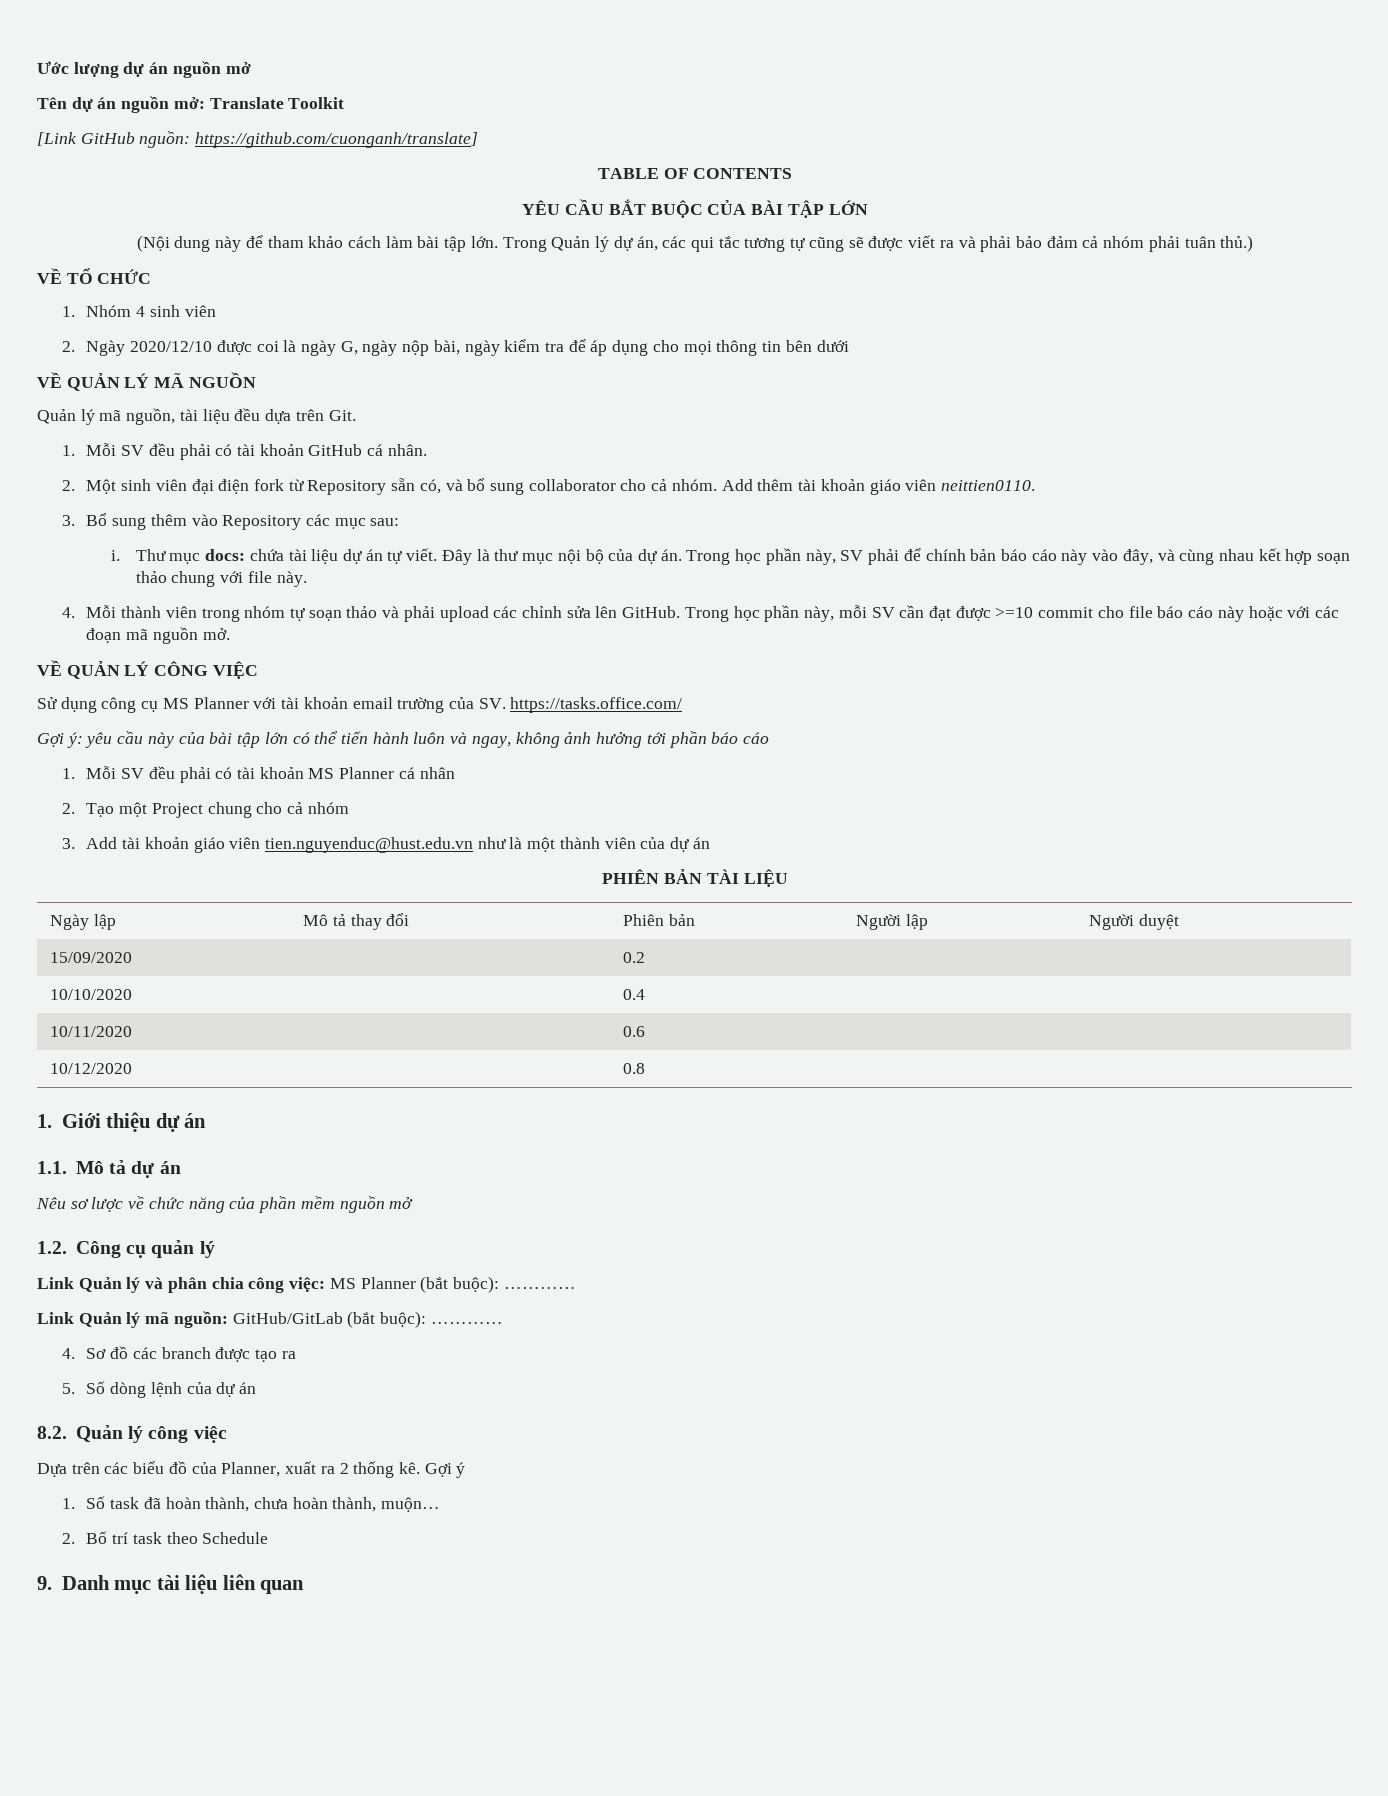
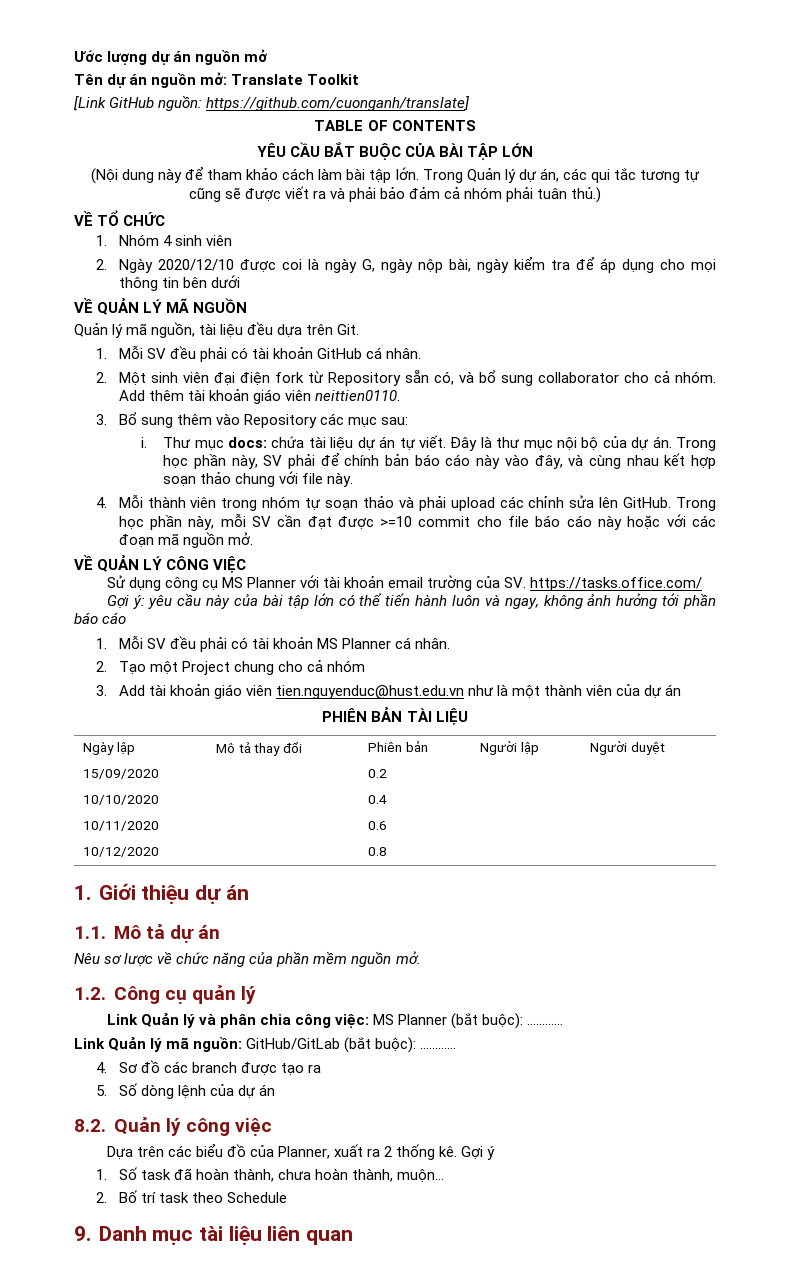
- 1. Mỗi SV đều phải có tài khoản MS Planner cá nhân
+ 1. Mỗi SV đều phải có tài khoản MS Planner cá nhân.
- Nêu sơ lược về chức năng của phần mềm nguồn mở
+ Nêu sơ lược về chức năng của phần mềm nguồn mở.

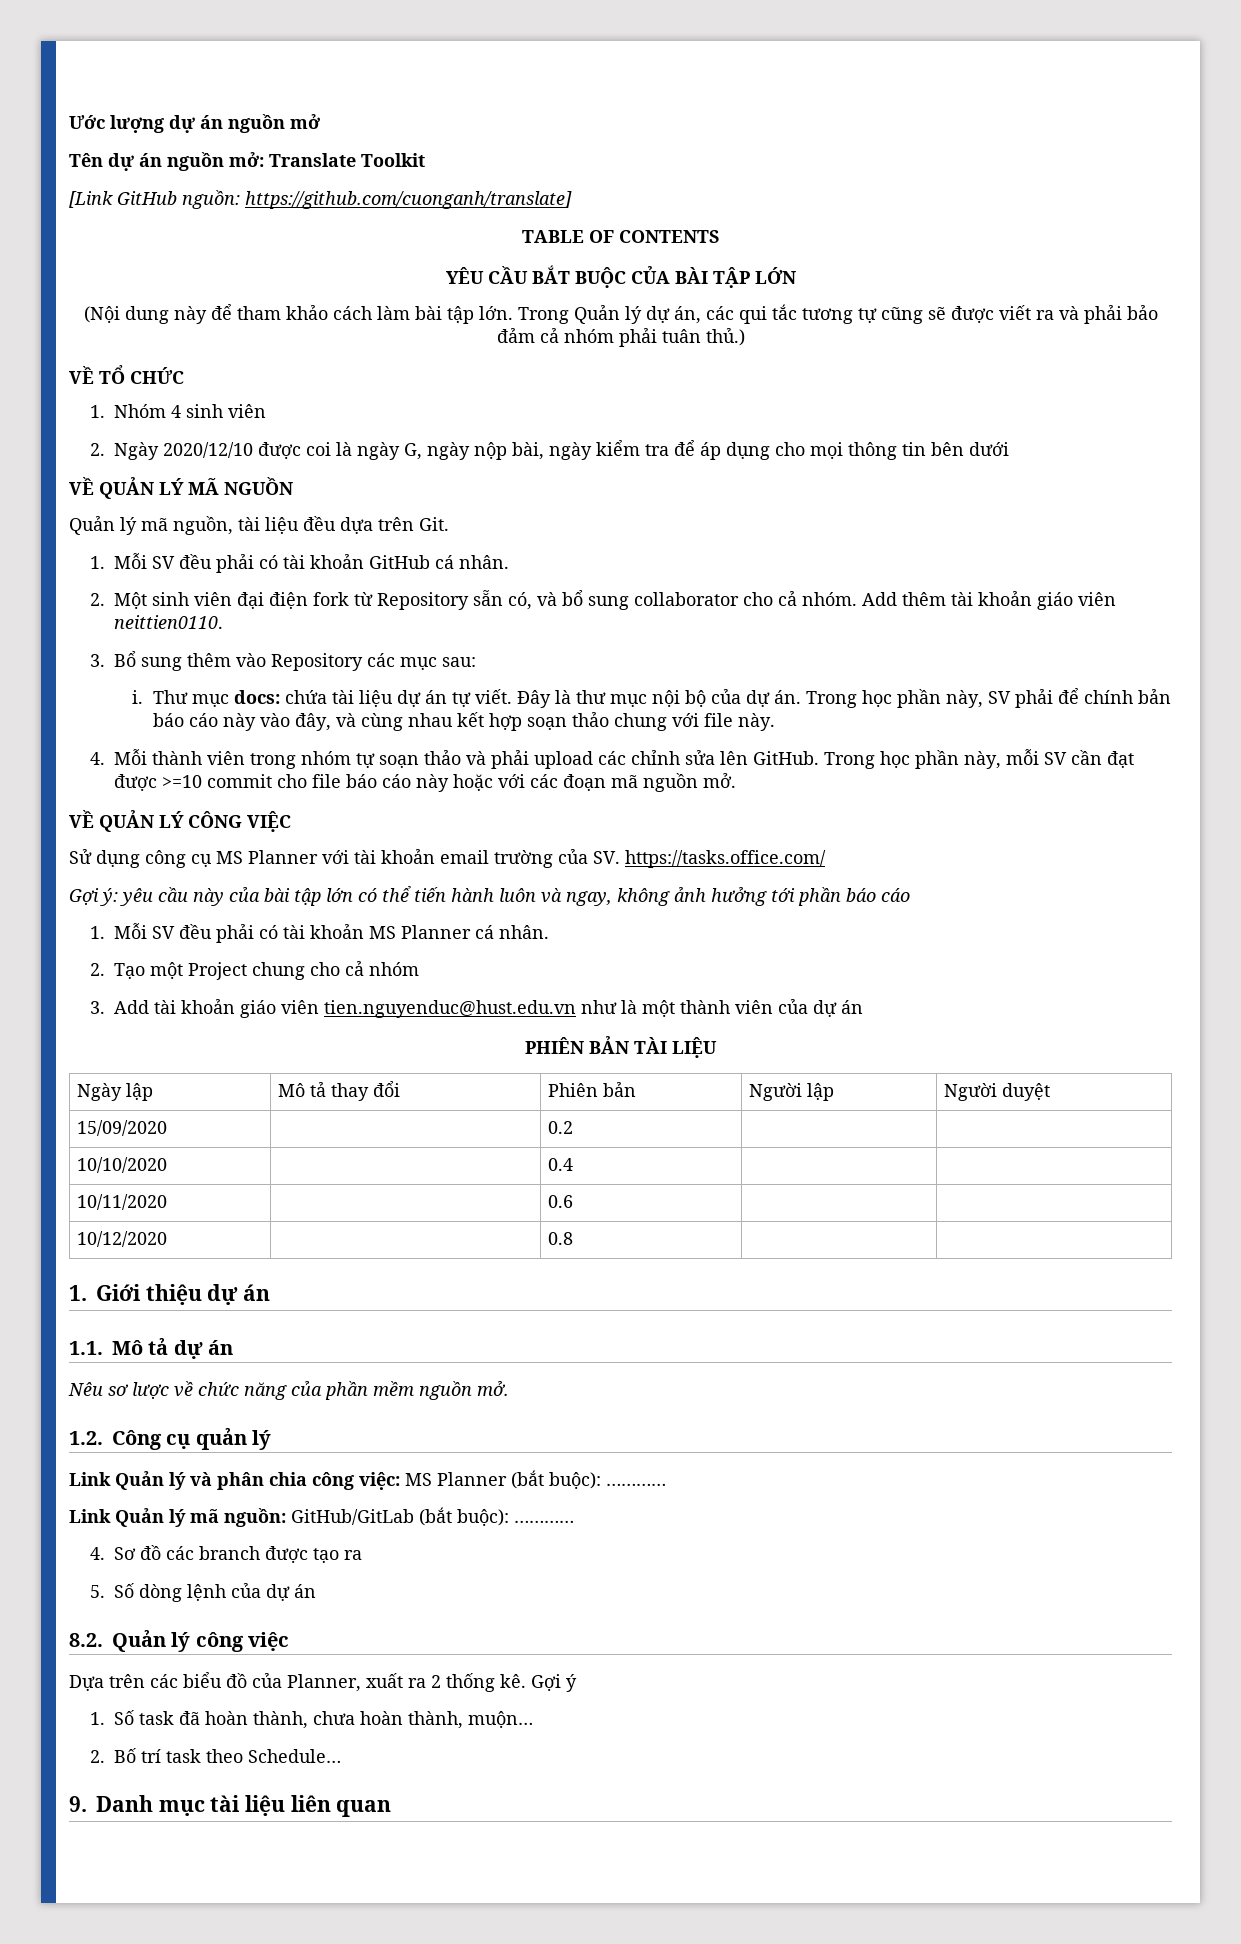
- 2. Bố trí task theo Schedule
+ 2. Bố trí task theo Schedule…

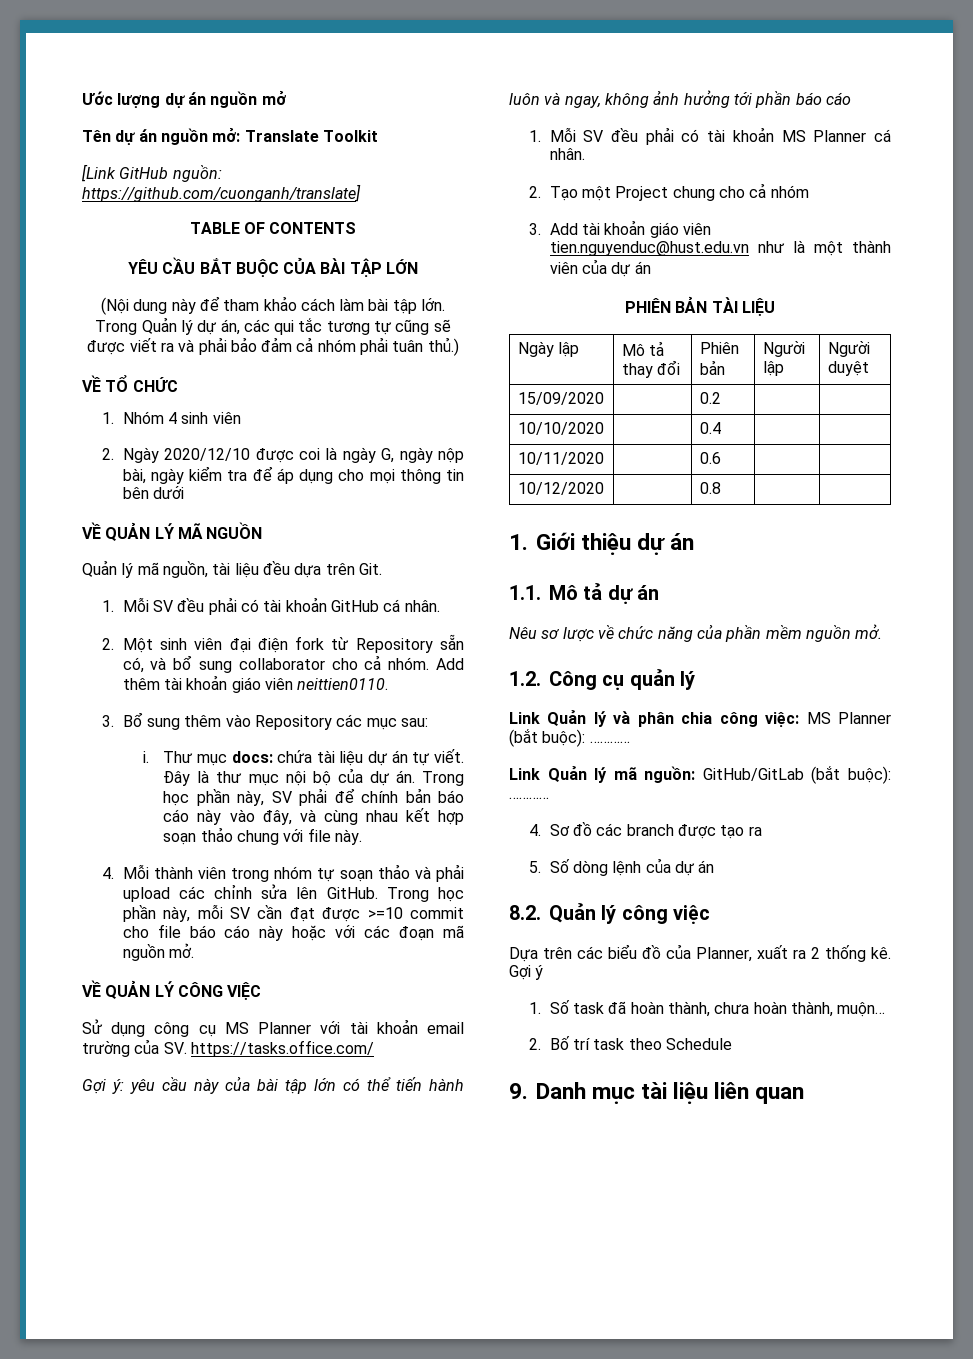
- 2. Bố trí task theo Schedule…
+ 2. Bố trí task theo Schedule

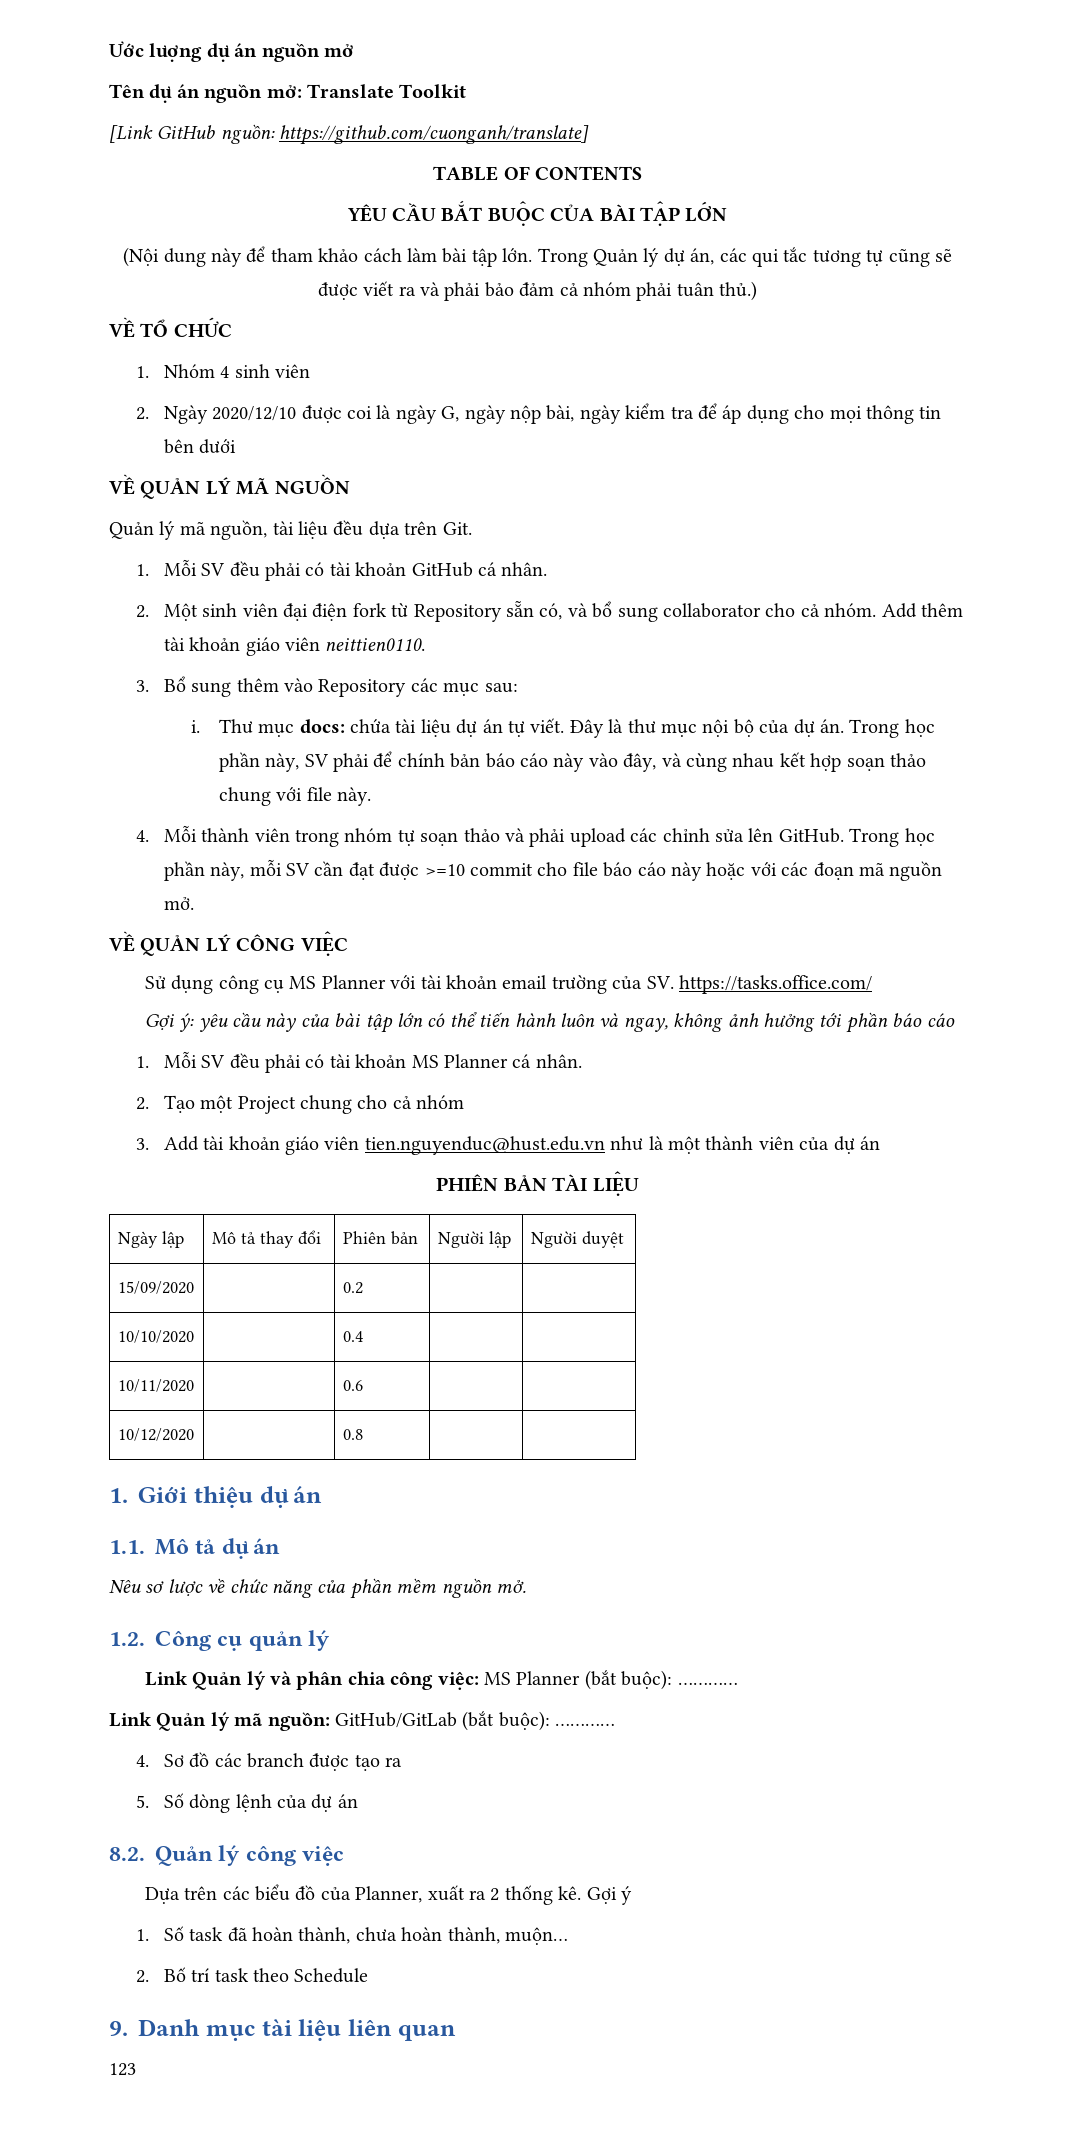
+ 123

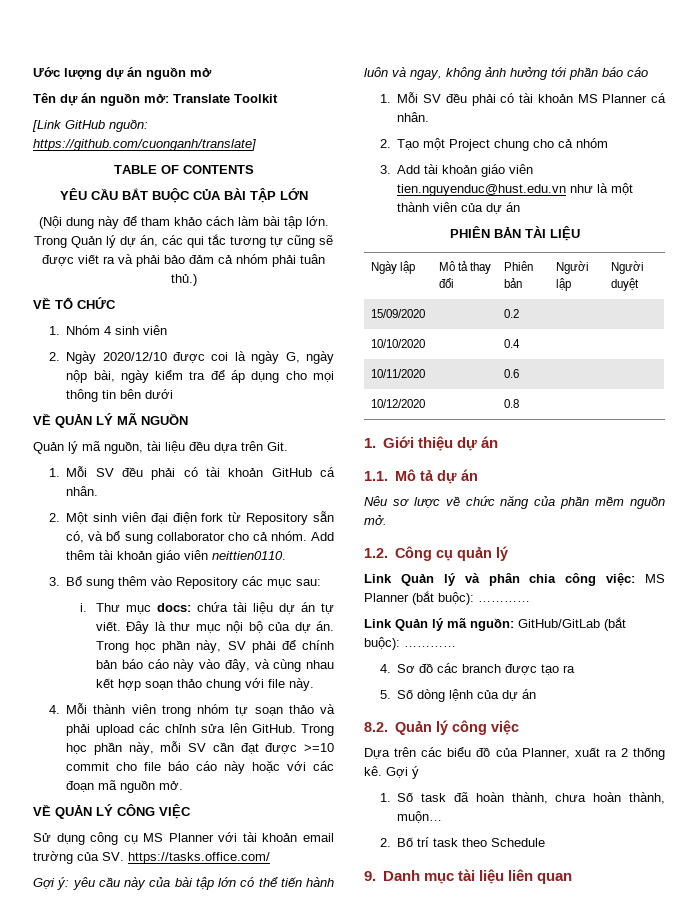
- 123

